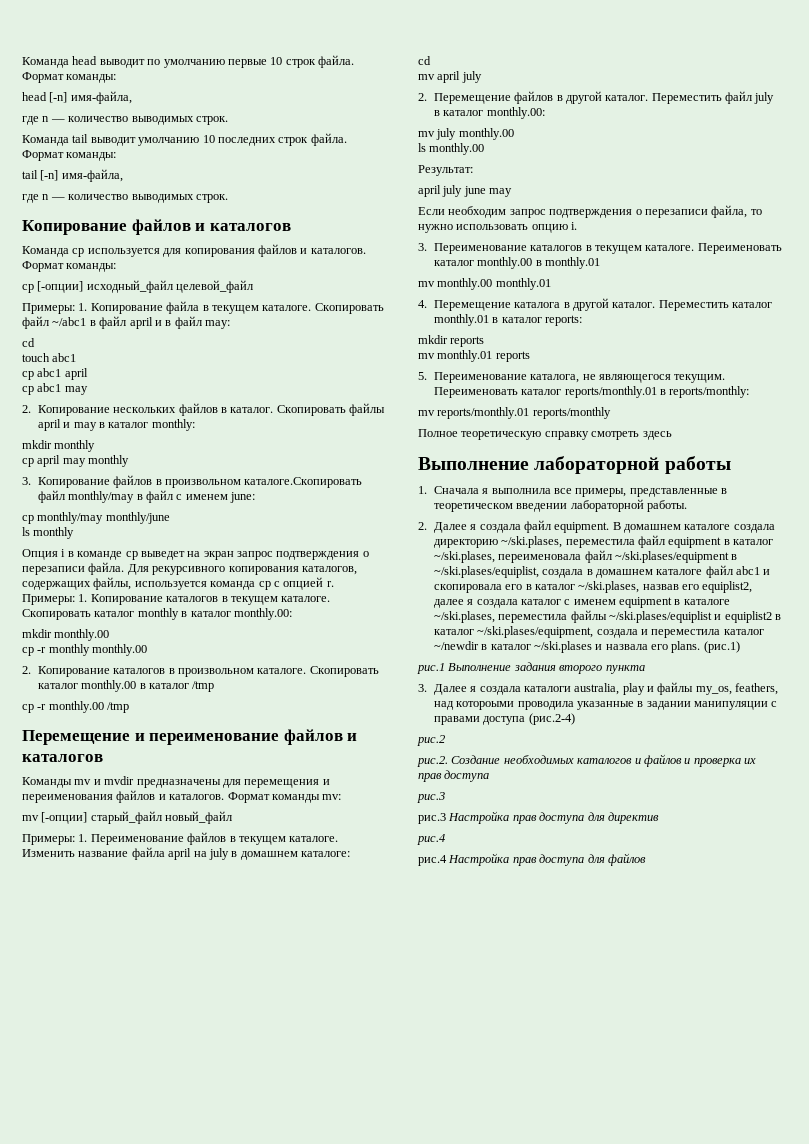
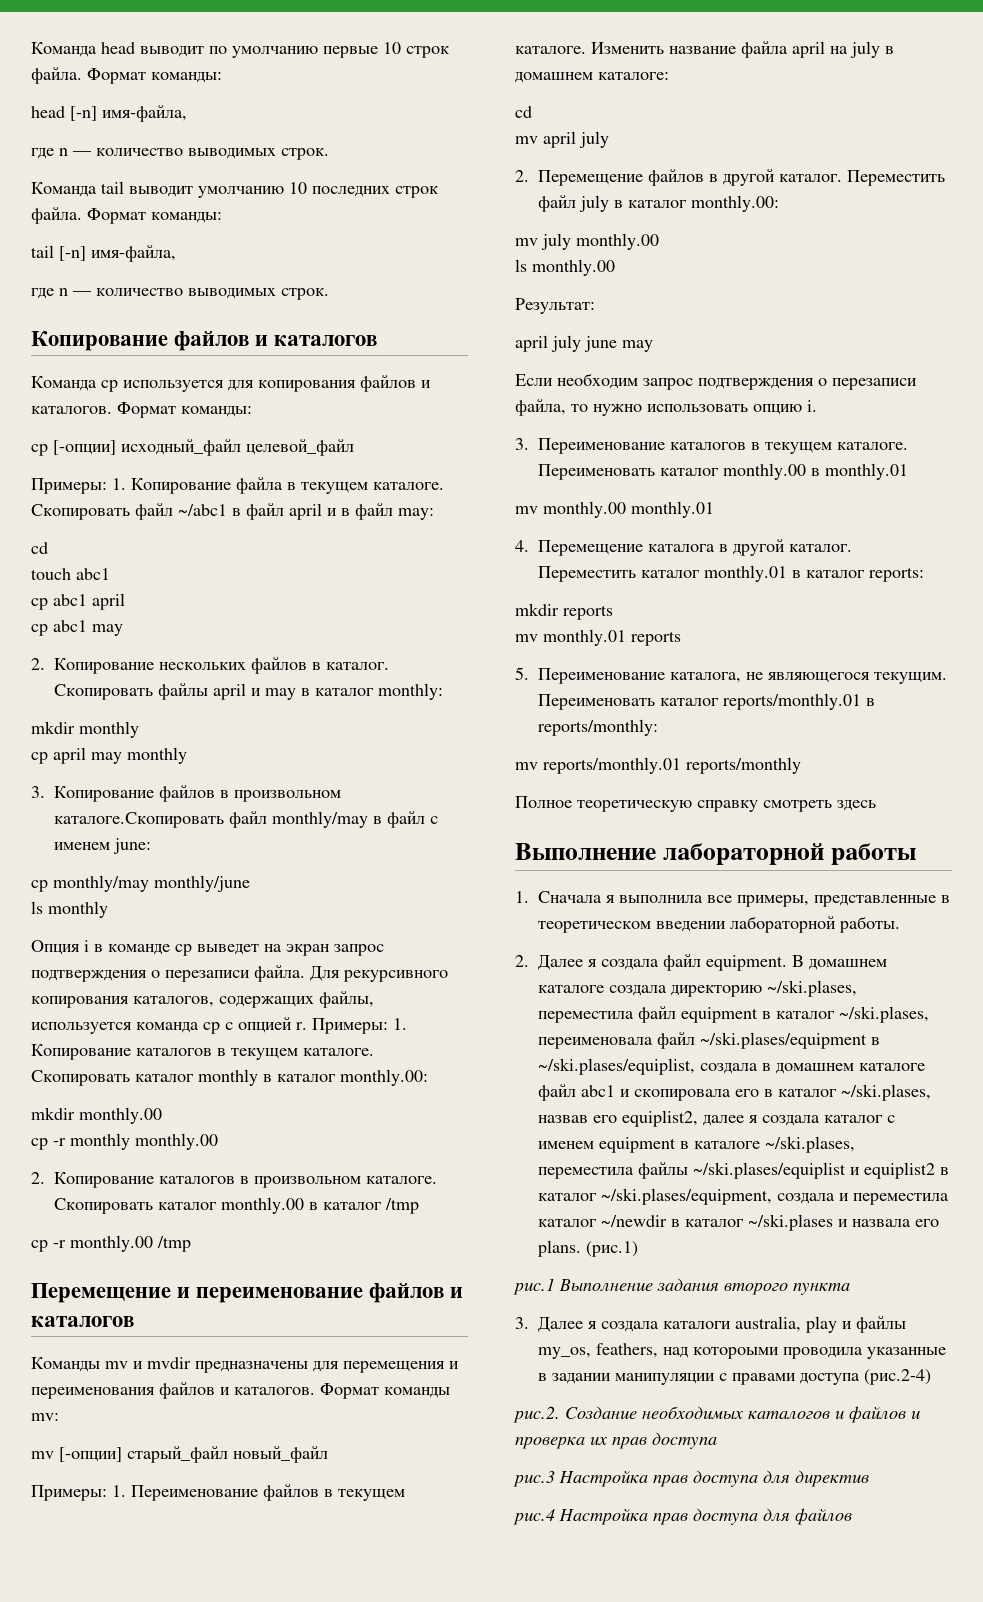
- рис.2
  рис.2. Создание необходимых каталогов и файлов и проверка их прав доступа
- рис.3
  рис.3 Настройка прав доступа для директив
- рис.4

